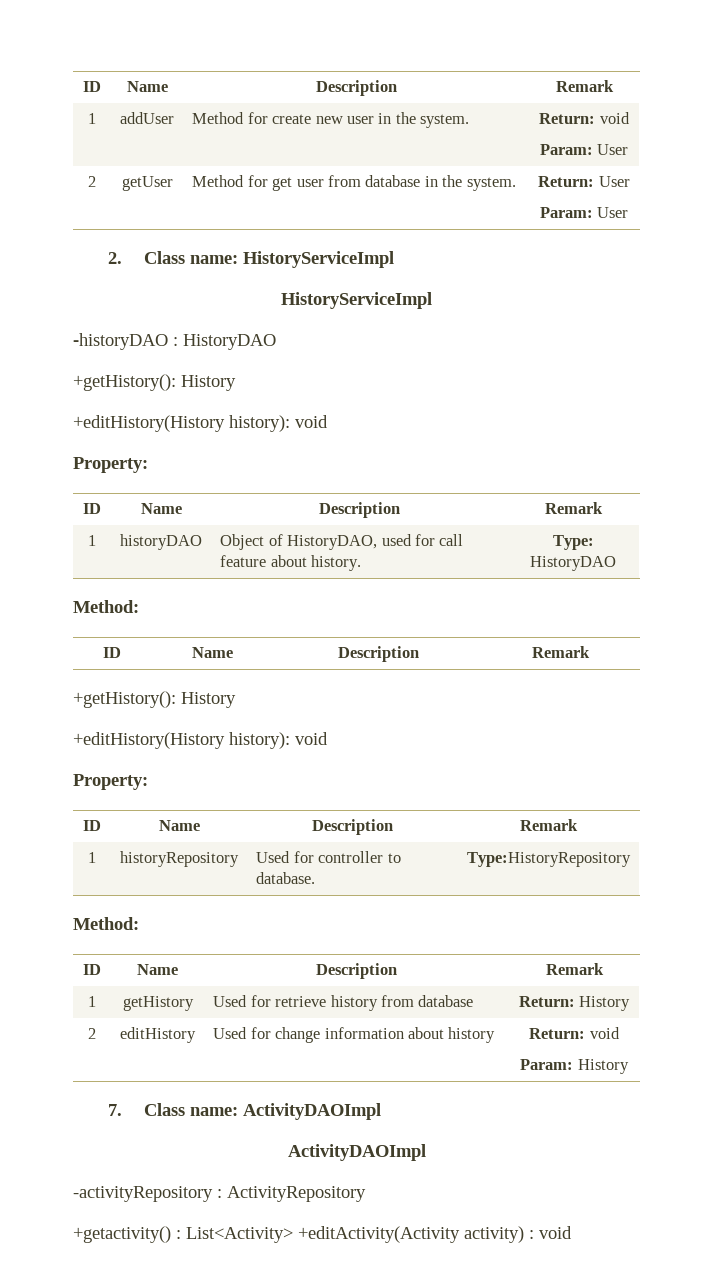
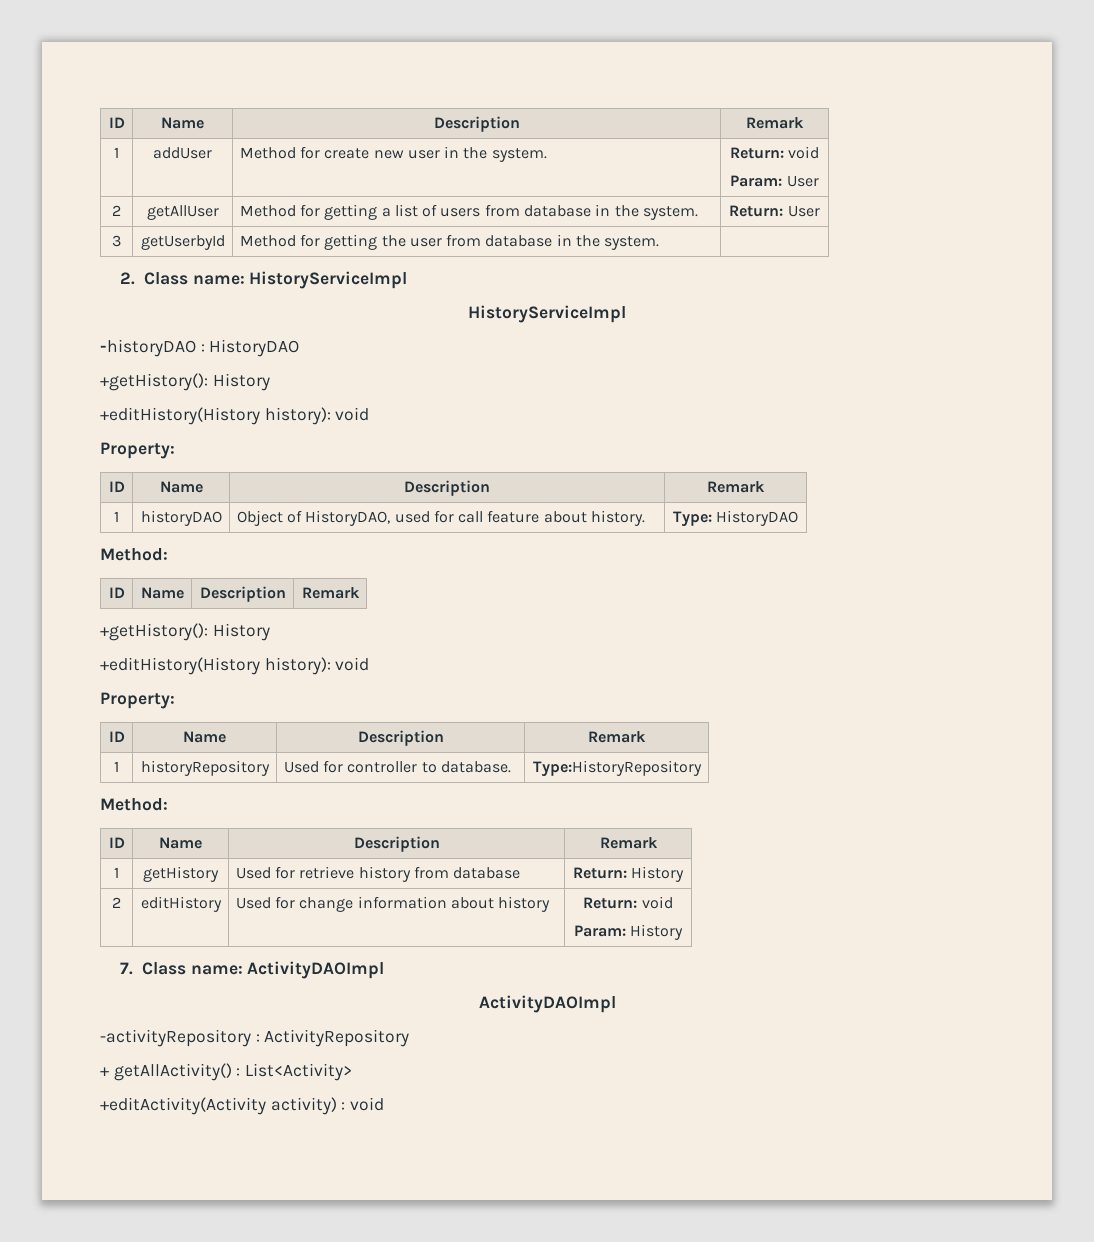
- 2 | getUser | Method for get user from database in the system. | Return: User
- Param: User
+ 2 | getAllUser | Method for getting a list of users from database in the system. | Return: User
+ 3 | getUserbyId | Method for getting the user from database in the system. |
- +getactivity() : List<Activity> +editActivity(Activity activity) : void
+ + getAllActivity() : List<Activity>
+ +editActivity(Activity activity) : void

